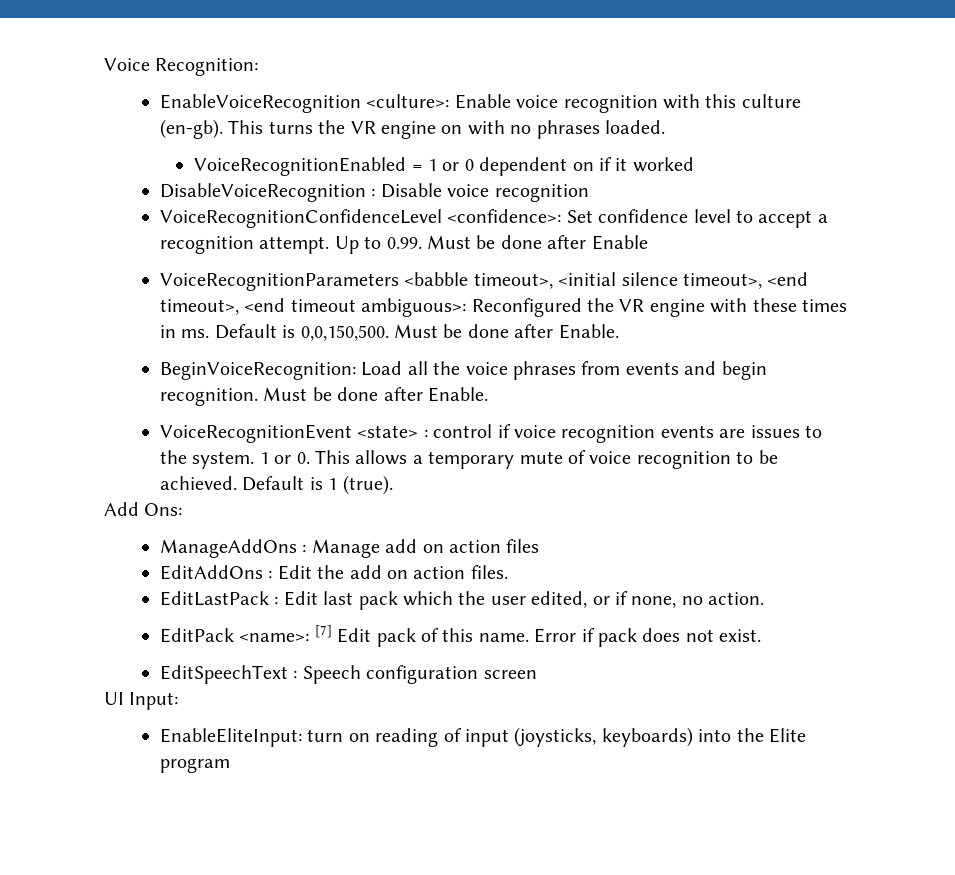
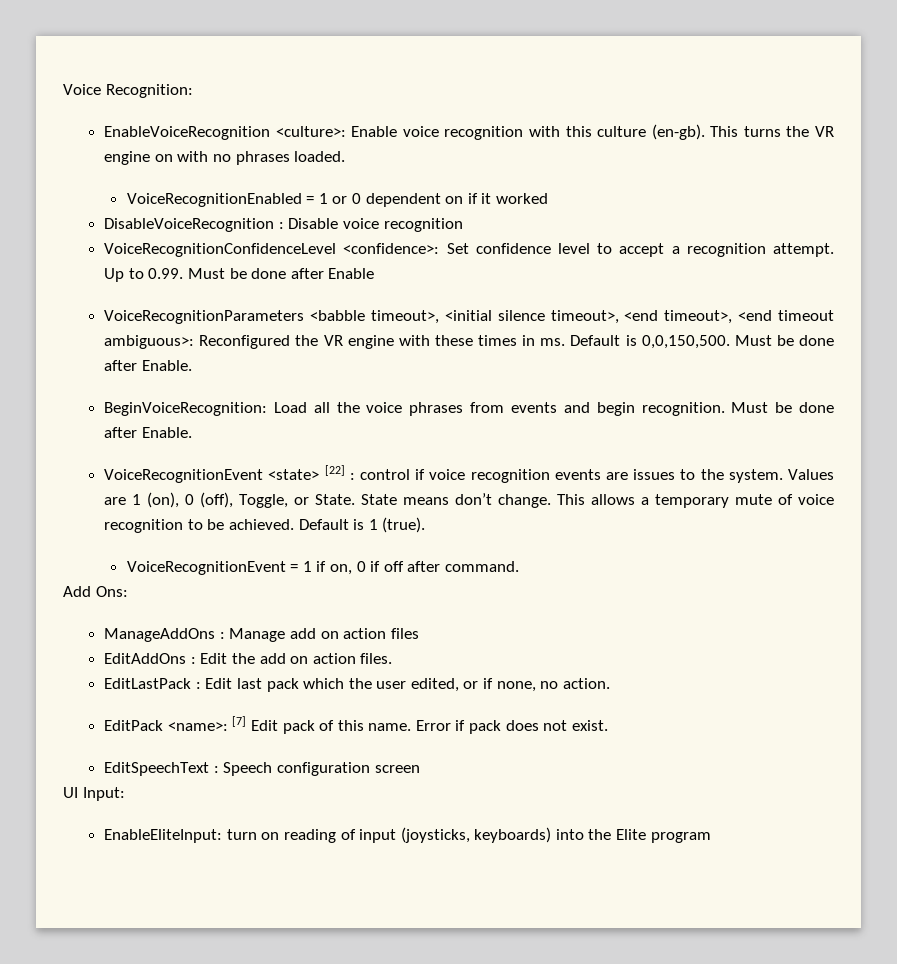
- VoiceRecognitionEvent <state> : control if voice recognition events are issues to the system.
+ VoiceRecognitionEvent <state> [22] : control if voice recognition events are issues to the system.
- 1 or 0. This allows a temporary mute of voice recognition to be achieved.
+ Values are 1 (on), 0 (off), Toggle, or State. State means don’t change. This allows a temporary mute of voice recognition to be achieved.
+ VoiceRecognitionEvent = 1 if on, 0 if off after command.

